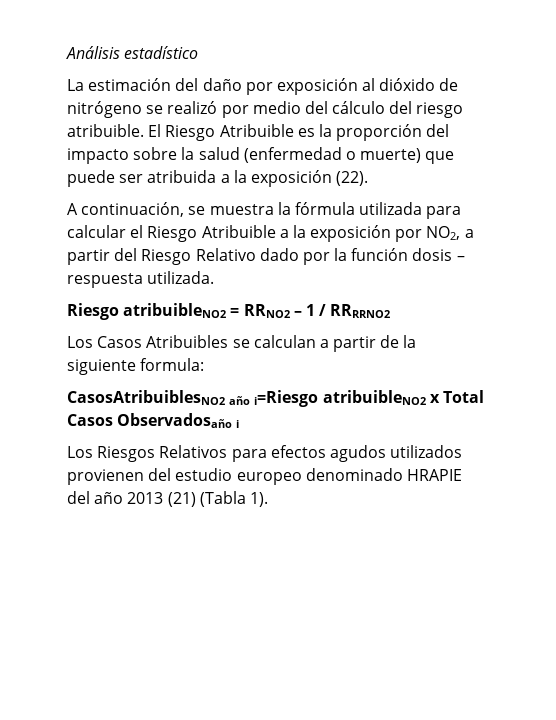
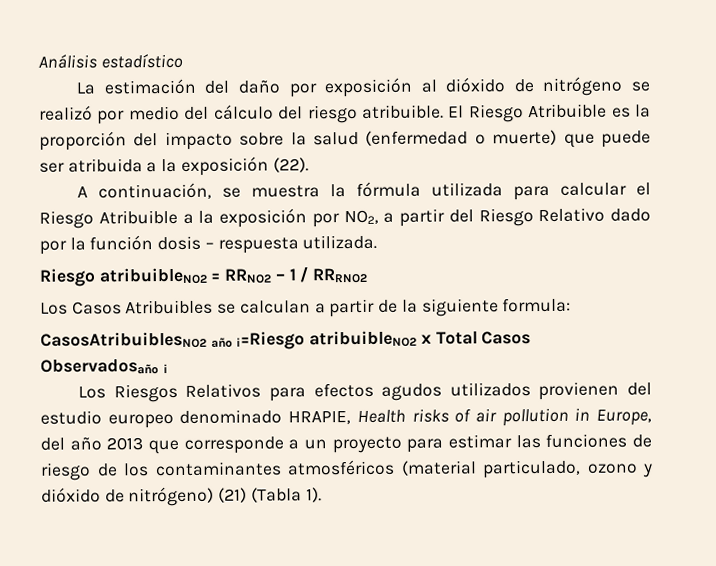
- Riesgo atribuibleNO2 = RRNO2 – 1 / RRRRNO2
+ Riesgo atribuibleNO2 = RRNO2 – 1 / RRRNO2
- Los Riesgos Relativos para efectos agudos utilizados provienen del estudio europeo denominado HRAPIE del año 2013 (21) (Tabla 1).
+ Los Riesgos Relativos para efectos agudos utilizados provienen del estudio europeo denominado HRAPIE, Health risks of air pollution in Europe, del año 2013 que corresponde a un proyecto para estimar las funciones de riesgo de los contaminantes atmosféricos (material particulado, ozono y dióxido de nitrógeno) (21) (Tabla 1).

